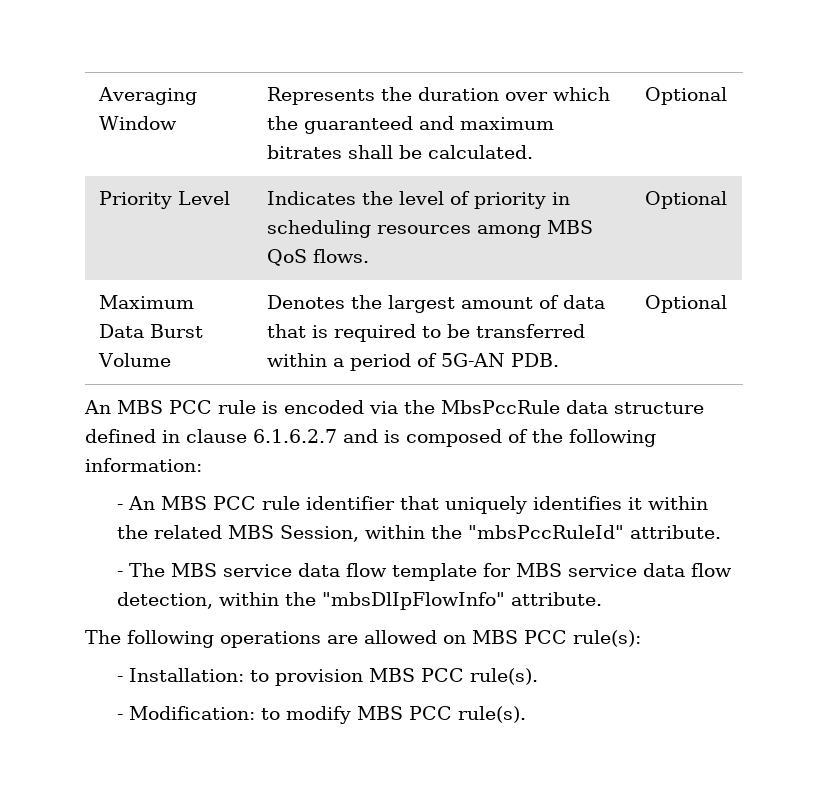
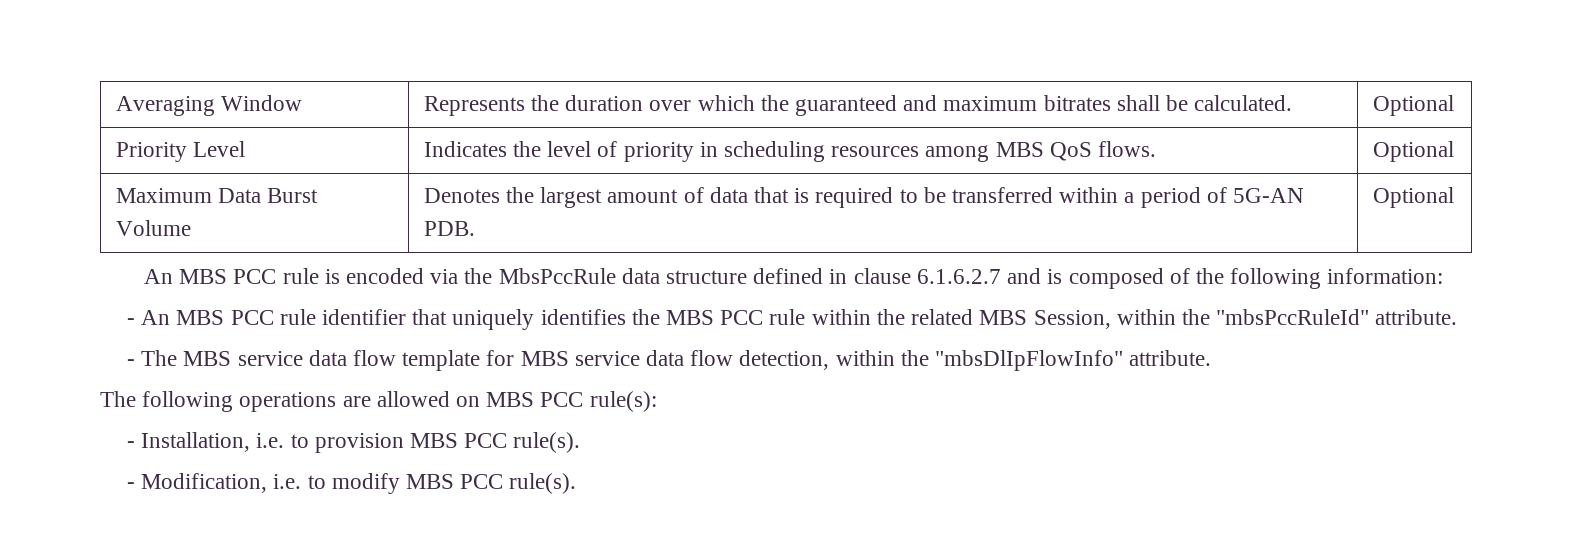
- - An MBS PCC rule identifier that uniquely identifies it within the related MBS Session, within the "mbsPccRuleId" attribute.
+ - An MBS PCC rule identifier that uniquely identifies the MBS PCC rule within the related MBS Session, within the "mbsPccRuleId" attribute.
- - Installation: to provision MBS PCC rule(s).
+ - Installation, i.e. to provision MBS PCC rule(s).
- - Modification: to modify MBS PCC rule(s).
+ - Modification, i.e. to modify MBS PCC rule(s).

